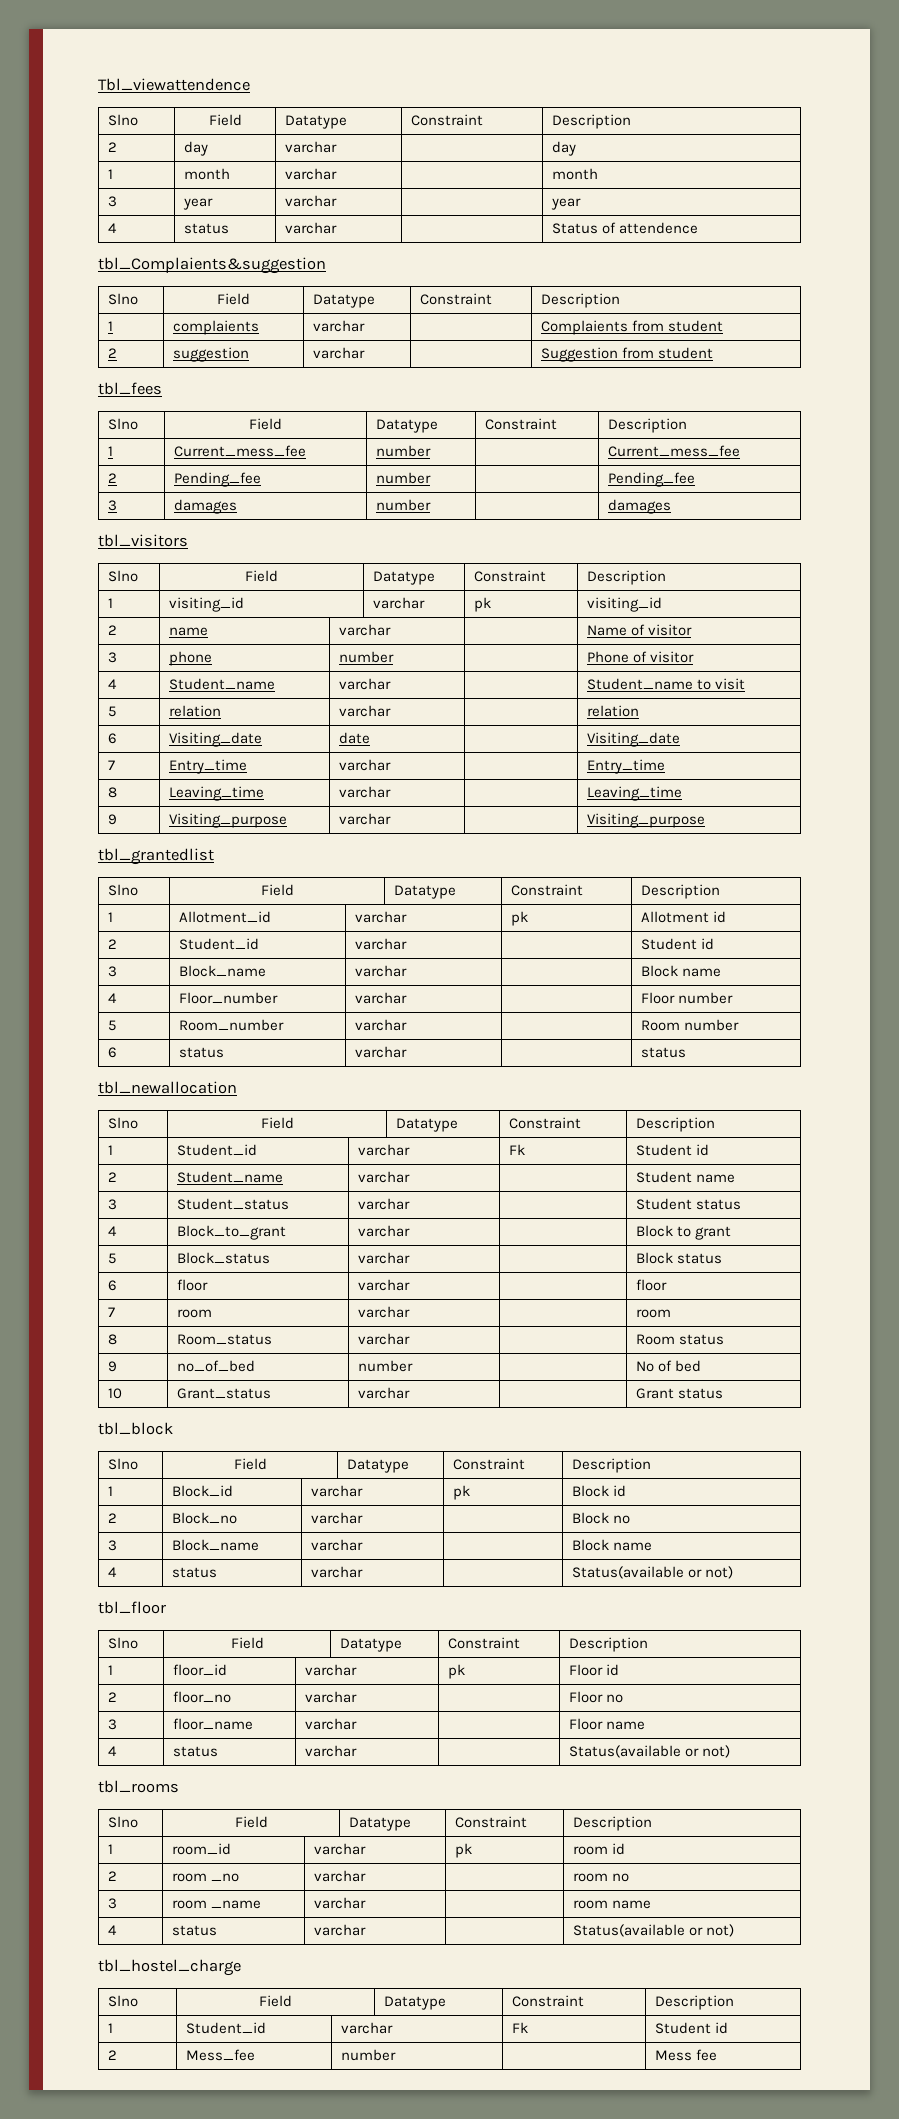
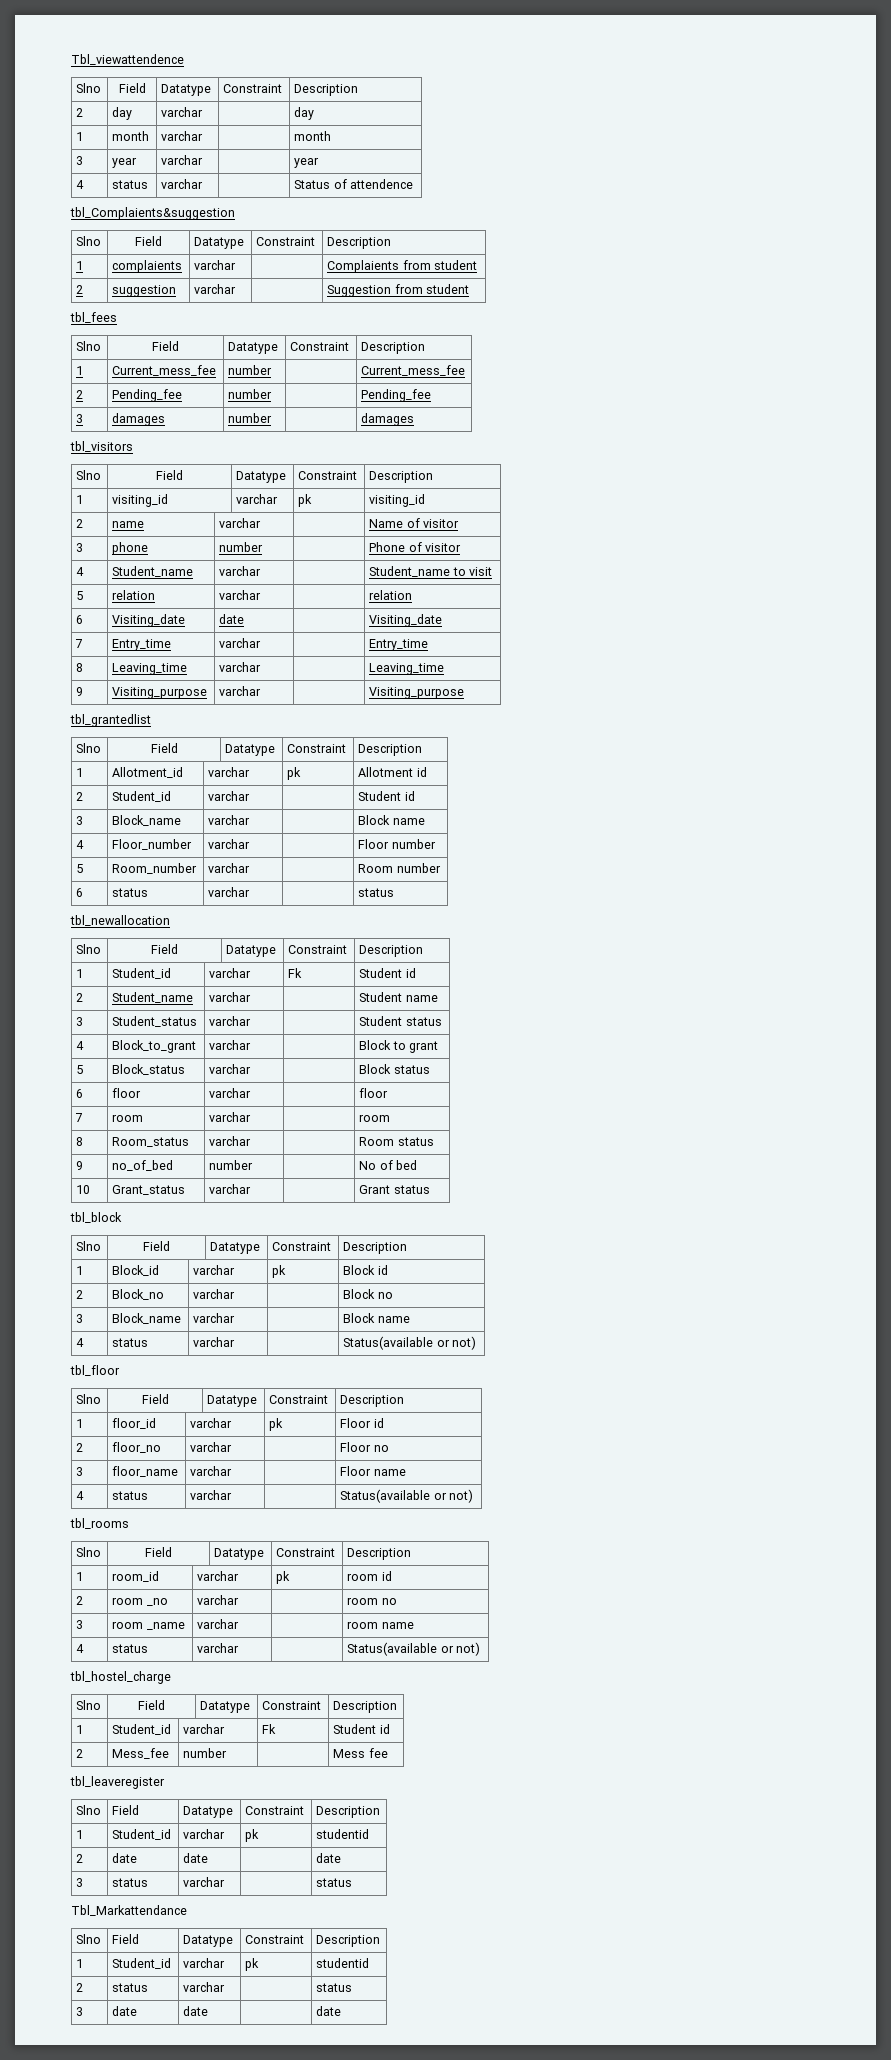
+ tbl_leaveregister
+ Slno | Field | Datatype | Constraint | Description
+ 1 | Student_id | varchar | pk | studentid
+ 2 | date | date | | date
+ 3 | status | varchar | | status
+ Tbl_Markattendance
+ Slno | Field | Datatype | Constraint | Description
+ 1 | Student_id | varchar | pk | studentid
+ 2 | status | varchar | | status
+ 3 | date | date | | date

